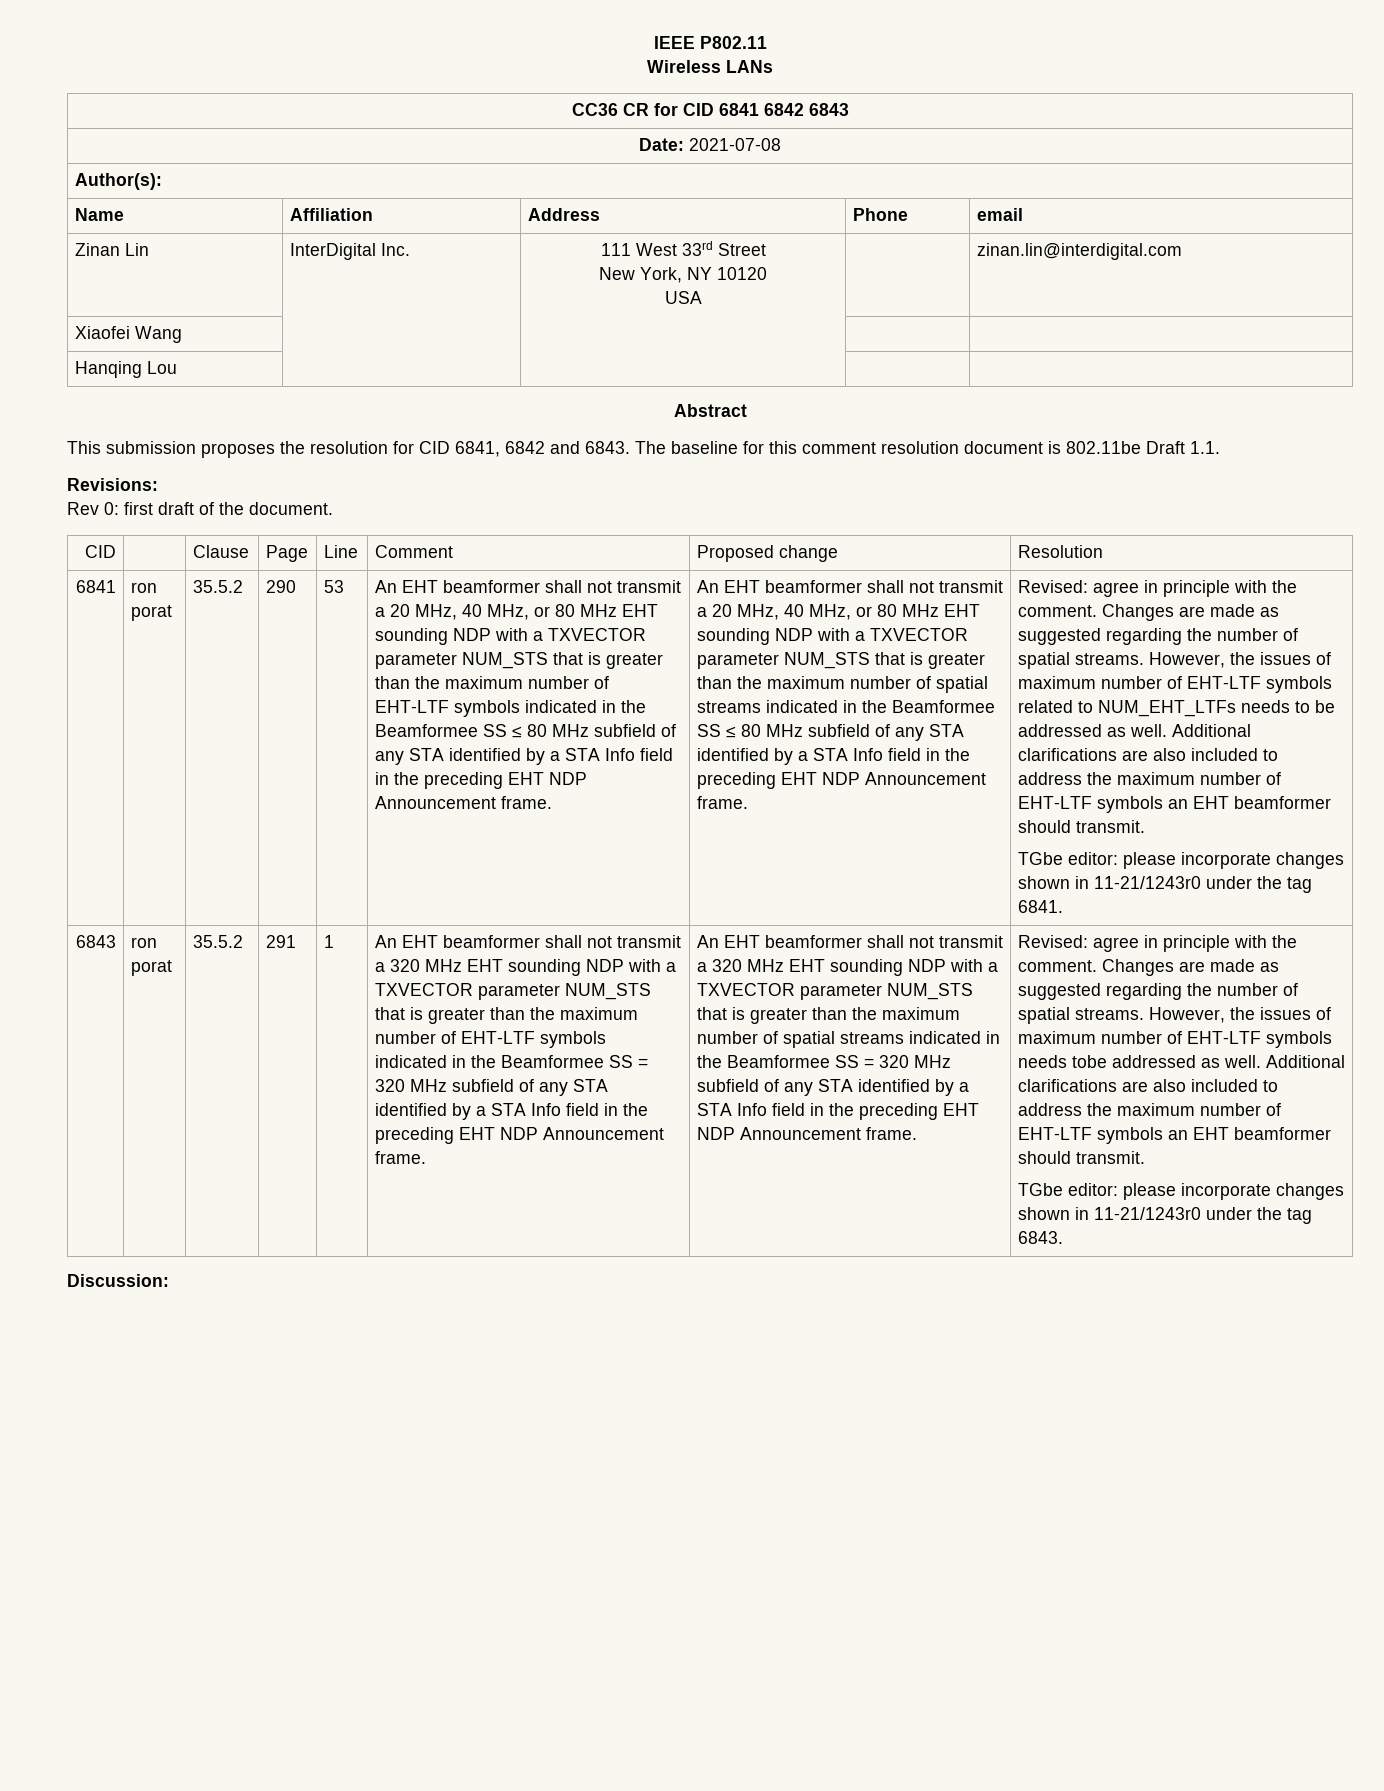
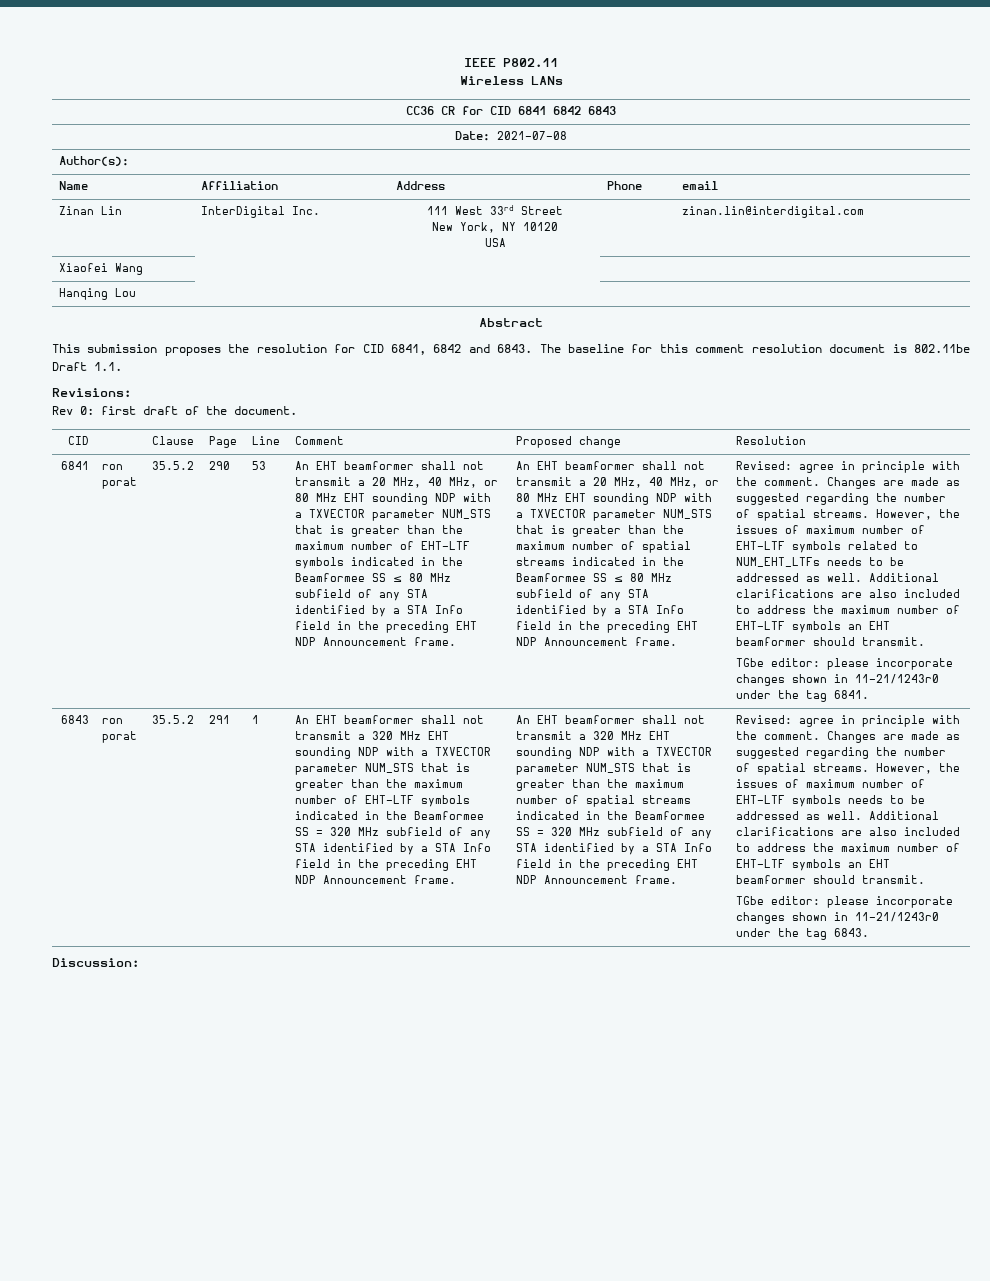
- However, the issues of maximum number of EHT-LTF symbols needs tobe addressed as well.
+ However, the issues of maximum number of EHT-LTF symbols needs to be addressed as well.

